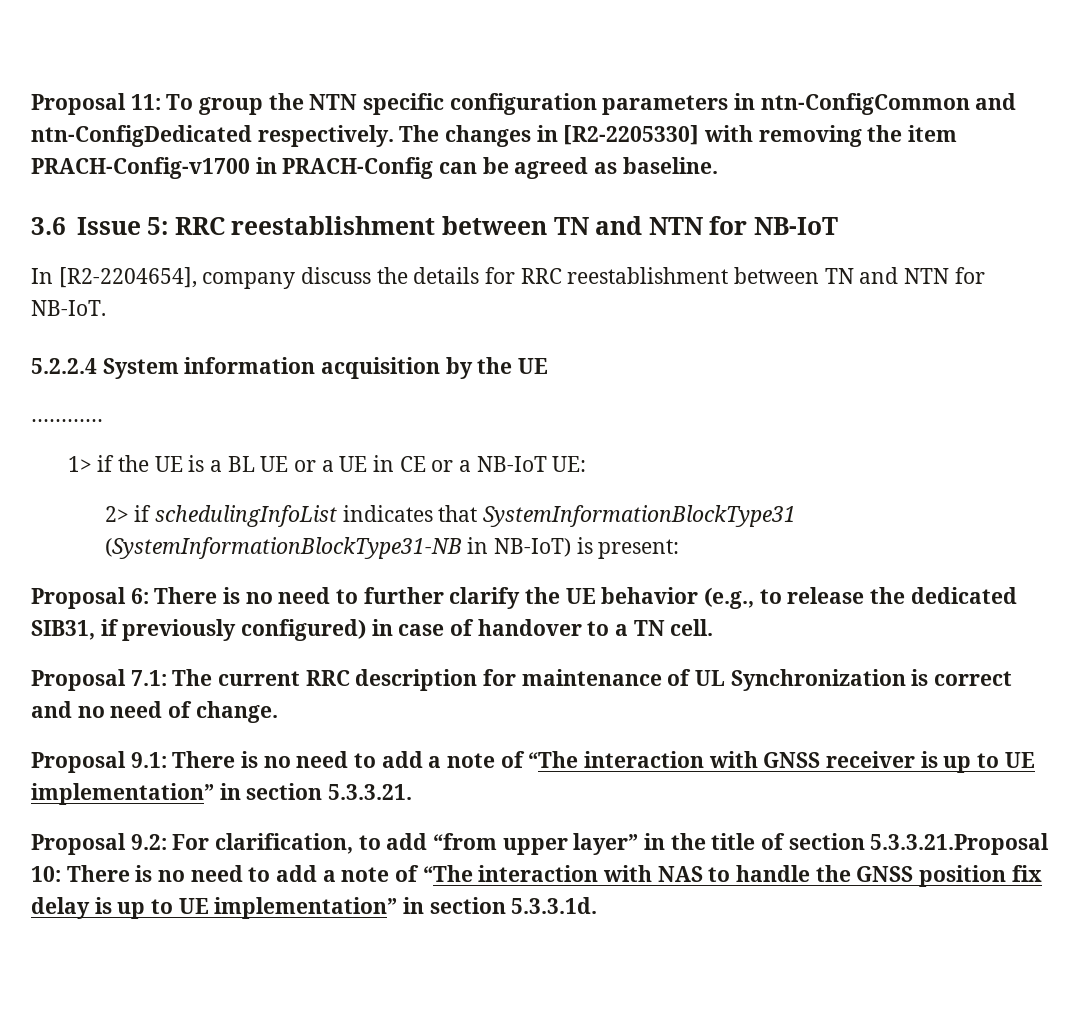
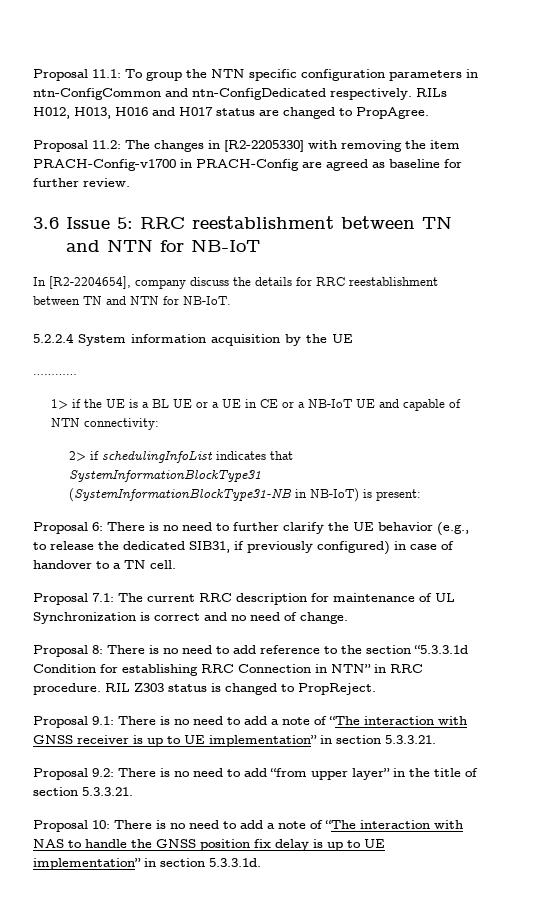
- Proposal 11: To group the NTN specific configuration parameters in ntn-ConfigCommon and ntn-ConfigDedicated respectively.
+ Proposal 11.1: To group the NTN specific configuration parameters in ntn-ConfigCommon and ntn-ConfigDedicated respectively.
- The changes in [R2-2205330] with removing the item PRACH-Config-v1700 in PRACH-Config can be agreed as baseline.
+ RILs H012, H013, H016 and H017 status are changed to PropAgree.
+ Proposal 11.2: The changes in [R2-2205330] with removing the item PRACH-Config-v1700 in PRACH-Config are agreed as baseline for further review.
- 1> if the UE is a BL UE or a UE in CE or a NB-IoT UE:
+ 1> if the UE is a BL UE or a UE in CE or a NB-IoT UE and capable of NTN connectivity:
+ Proposal 8: There is no need to add reference to the section “5.3.3.1d Condition for establishing RRC Connection in NTN” in RRC procedure. RIL Z303 status is changed to PropReject.
- Proposal 9.2: For clarification, to add “from upper layer” in the title of section 5.3.3.21.Proposal 10: There is no need to add a note of “The interaction with NAS to handle the GNSS position fix delay is up to UE implementation” in section 5.3.3.1d.
+ Proposal 9.2: There is no need to add “from upper layer” in the title of section 5.3.3.21.
+ Proposal 10: There is no need to add a note of “The interaction with NAS to handle the GNSS position fix delay is up to UE implementation” in section 5.3.3.1d.

